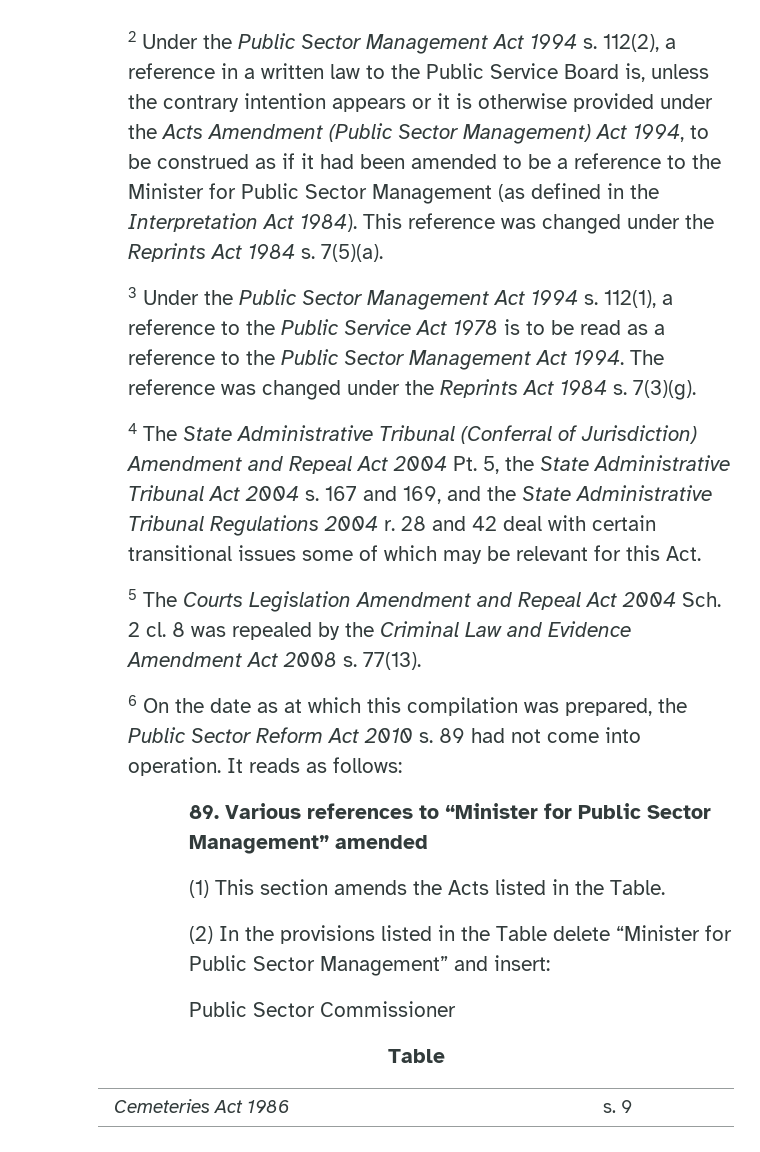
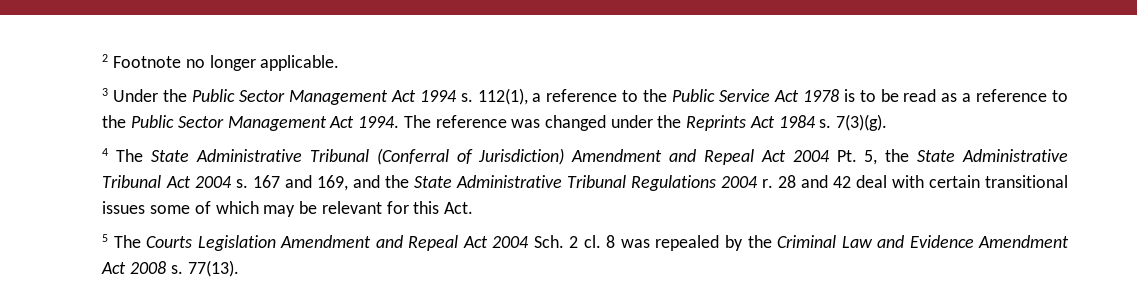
- 2 Under the Public Sector Management Act 1994 s. 112(2), a reference in a written law to the Public Service Board is, unless the contrary intention appears or it is otherwise provided under the Acts Amendment (Public Sector Management) Act 1994, to be construed as if it had been amended to be a reference to the Minister for Public Sector Management (as defined in the Interpretation Act 1984). This reference was changed under the Reprints Act 1984 s. 7(5)(a).
+ 2 Footnote no longer applicable.
- 6 On the date as at which this compilation was prepared, the Public Sector Reform Act 2010 s. 89 had not come into operation. It reads as follows:
- 89. Various references to “Minister for Public Sector Management” amended
- (1) This section amends the Acts listed in the Table.
- (2) In the provisions listed in the Table delete “Minister for Public Sector Management” and insert:
- Public Sector Commissioner
- Table
- Cemeteries Act 1986 | s. 9

